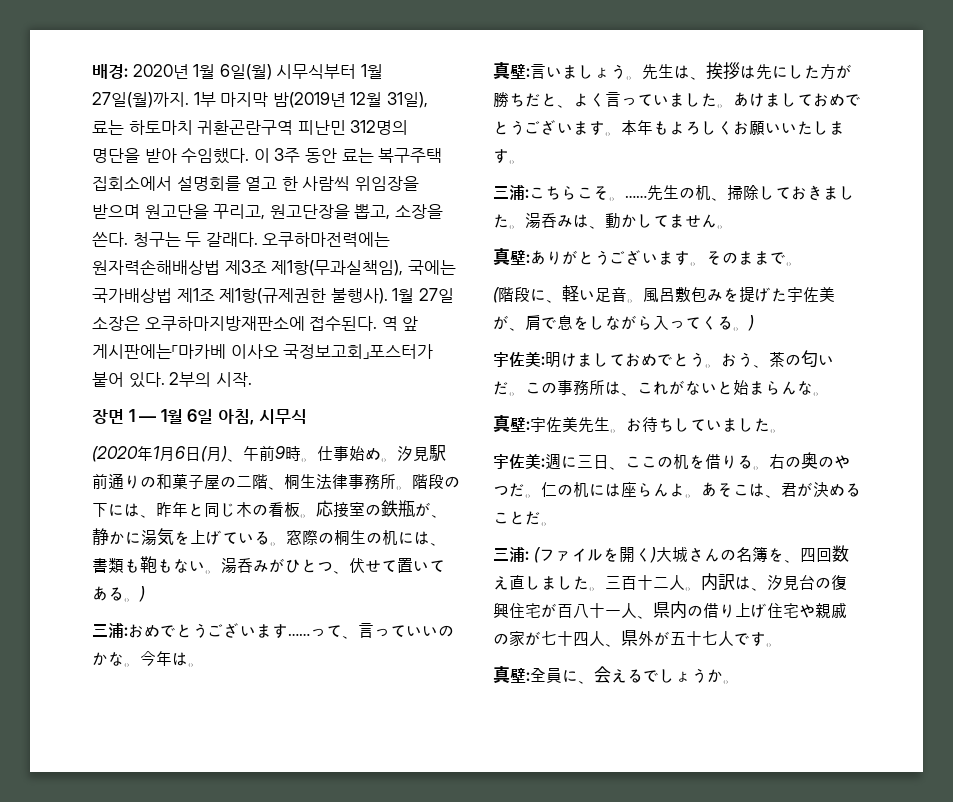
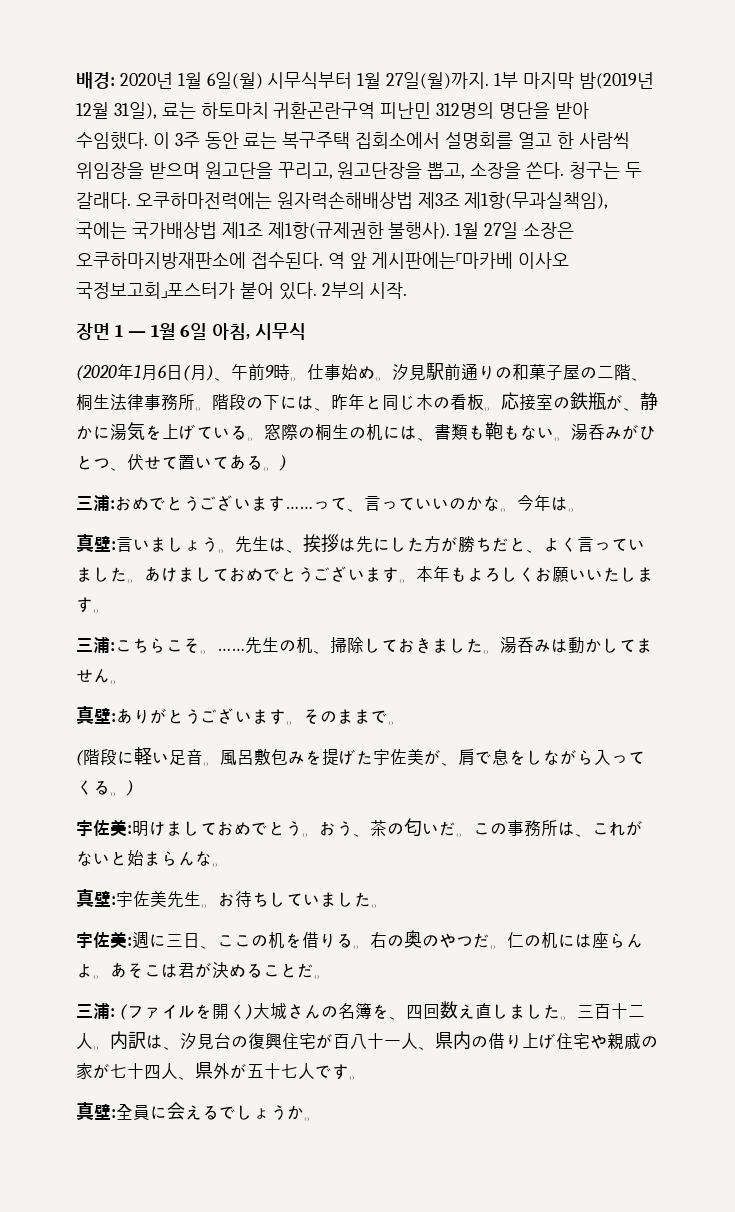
- 湯呑みは、動かしてません。
+ 湯呑みは動かしてません。
- (階段に、軽い足音。
+ (階段に軽い足音。
- あそこは、君が決めることだ。
+ あそこは君が決めることだ。
- 真壁:全員に、会えるでしょうか。
+ 真壁:全員に会えるでしょうか。

